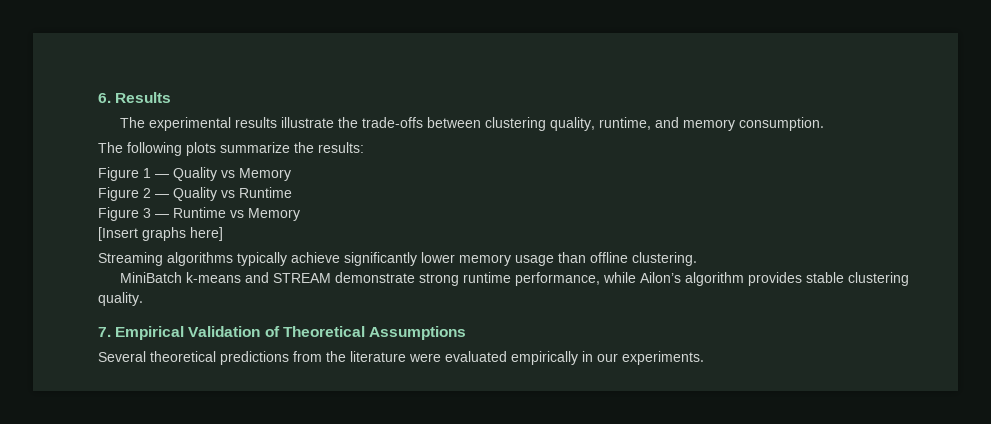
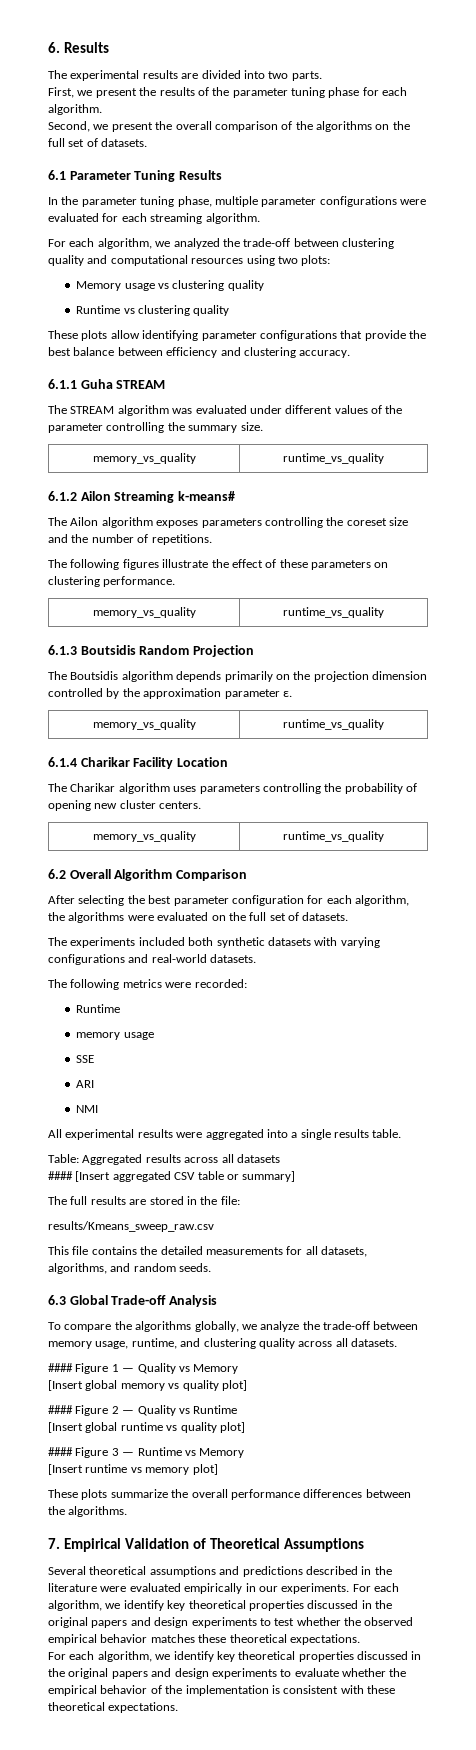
- The experimental results illustrate the trade-offs between clustering quality, runtime, and memory consumption.
- The following plots summarize the results:
- Figure 1 — Quality vs Memory
+ The experimental results are divided into two parts.
+ First, we present the results of the parameter tuning phase for each algorithm.
+ Second, we present the overall comparison of the algorithms on the full set of datasets.
+ 6.1 Parameter Tuning Results
+ In the parameter tuning phase, multiple parameter configurations were evaluated for each streaming algorithm.
+ For each algorithm, we analyzed the trade-off between clustering quality and computational resources using two plots:
+ Memory usage vs clustering quality
+ Runtime vs clustering quality
+ These plots allow identifying parameter configurations that provide the best balance between efficiency and clustering accuracy.
+ 6.1.1 Guha STREAM
+ The STREAM algorithm was evaluated under different values of the parameter controlling the summary size.
+ memory_vs_quality | runtime_vs_quality
+ 6.1.2 Ailon Streaming k-means#
+ The Ailon algorithm exposes parameters controlling the coreset size and the number of repetitions.
+ The following figures illustrate the effect of these parameters on clustering performance.
+ memory_vs_quality | runtime_vs_quality
+ 6.1.3 Boutsidis Random Projection
+ The Boutsidis algorithm depends primarily on the projection dimension controlled by the approximation parameter ε.
+ memory_vs_quality | runtime_vs_quality
+ 6.1.4 Charikar Facility Location
+ The Charikar algorithm uses parameters controlling the probability of opening new cluster centers.
+ memory_vs_quality | runtime_vs_quality
+ 6.2 Overall Algorithm Comparison
+ After selecting the best parameter configuration for each algorithm, the algorithms were evaluated on the full set of datasets.
+ The experiments included both synthetic datasets with varying configurations and real-world datasets.
+ The following metrics were recorded:
+ Runtime
+ memory usage
+ SSE
+ ARI
+ NMI
+ All experimental results were aggregated into a single results table.
+ Table: Aggregated results across all datasets
+ #### [Insert aggregated CSV table or summary]
+ The full results are stored in the file:
+ results/Kmeans_sweep_raw.csv
+ This file contains the detailed measurements for all datasets, algorithms, and random seeds.
+ 6.3 Global Trade-off Analysis
+ To compare the algorithms globally, we analyze the trade-off between memory usage, runtime, and clustering quality across all datasets.
+ #### Figure 1 — Quality vs Memory
- Figure 2 — Quality vs Runtime
+ [Insert global memory vs quality plot]
+ #### Figure 2 — Quality vs Runtime
- Figure 3 — Runtime vs Memory
+ [Insert global runtime vs quality plot]
+ #### Figure 3 — Runtime vs Memory
- [Insert graphs here]
- Streaming algorithms typically achieve significantly lower memory usage than offline clustering.
- MiniBatch k-means and STREAM demonstrate strong runtime performance, while Ailon’s algorithm provides stable clustering quality.
+ [Insert runtime vs memory plot]
+ These plots summarize the overall performance differences between the algorithms.
- Several theoretical predictions from the literature were evaluated empirically in our experiments.
+ Several theoretical assumptions and predictions described in the literature were evaluated empirically in our experiments.
+ For each algorithm, we identify key theoretical properties discussed in the original papers and design experiments to test whether the observed empirical behavior matches these theoretical expectations.
+ For each algorithm, we identify key theoretical properties discussed in the original papers and design experiments to evaluate whether the empirical behavior of the implementation is consistent with these theoretical expectations.

